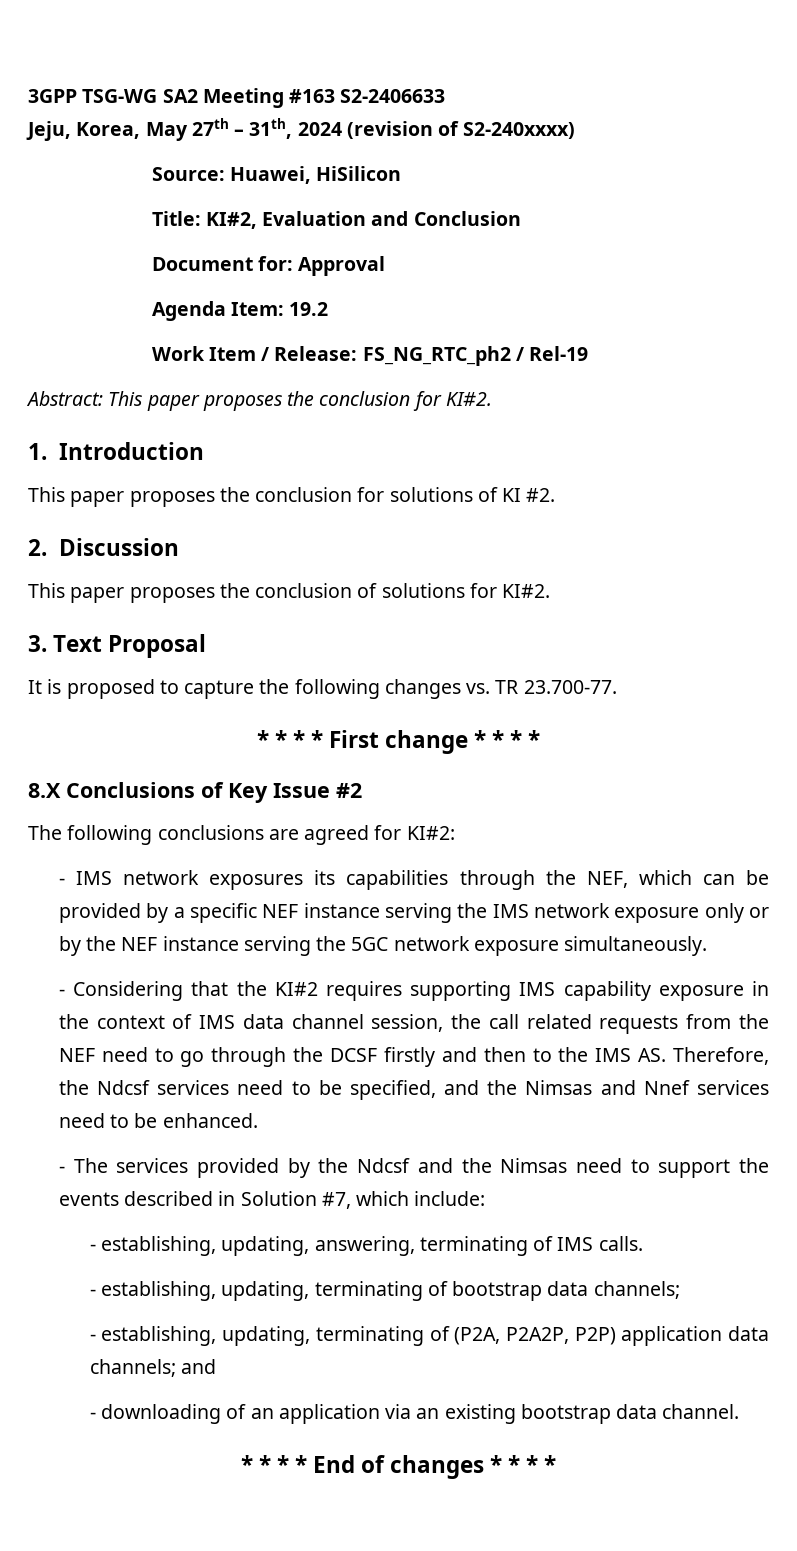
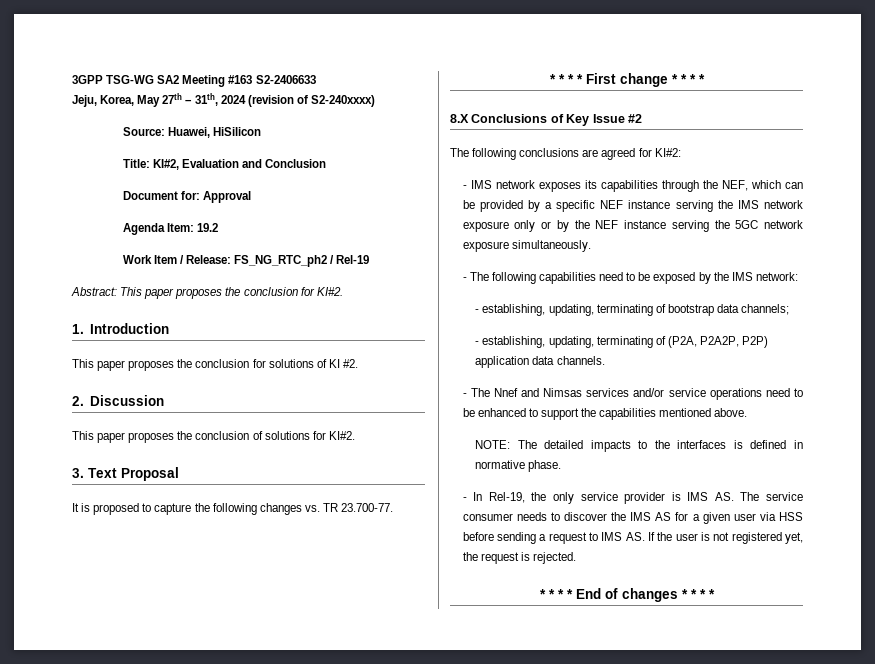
- - IMS network exposures its capabilities through the NEF, which can be provided by a specific NEF instance serving the IMS network exposure only or by the NEF instance serving the 5GC network exposure simultaneously.
+ - IMS network exposes its capabilities through the NEF, which can be provided by a specific NEF instance serving the IMS network exposure only or by the NEF instance serving the 5GC network exposure simultaneously.
- - Considering that the KI#2 requires supporting IMS capability exposure in the context of IMS data channel session, the call related requests from the NEF need to go through the DCSF firstly and then to the IMS AS. Therefore, the Ndcsf services need to be specified, and the Nimsas and Nnef services need to be enhanced.
- - The services provided by the Ndcsf and the Nimsas need to support the events described in Solution #7, which include:
- - establishing, updating, answering, terminating of IMS calls.
+ - The following capabilities need to be exposed by the IMS network:
- - establishing, updating, terminating of (P2A, P2A2P, P2P) application data channels; and
- - downloading of an application via an existing bootstrap data channel.
+ - establishing, updating, terminating of (P2A, P2A2P, P2P) application data channels.
+ - The Nnef and Nimsas services and/or service operations need to be enhanced to support the capabilities mentioned above.
+ NOTE: The detailed impacts to the interfaces is defined in normative phase.
+ - In Rel-19, the only service provider is IMS AS. The service consumer needs to discover the IMS AS for a given user via HSS before sending a request to IMS AS. If the user is not registered yet, the request is rejected.

